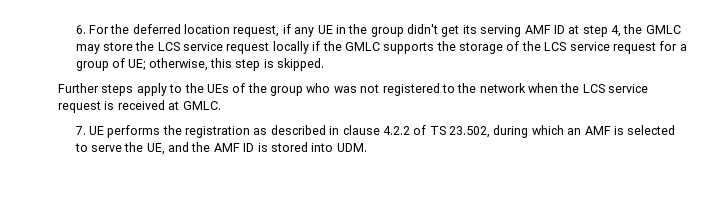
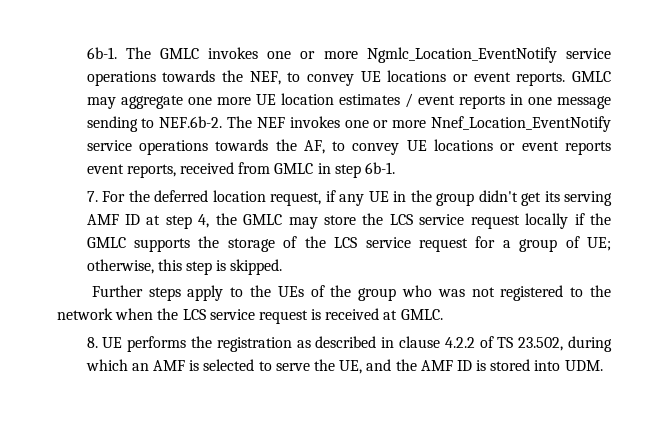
- 6. For the deferred location request, if any UE in the group didn't get its serving AMF ID at step 4, the GMLC may store the LCS service request locally if the GMLC supports the storage of the LCS service request for a group of UE; otherwise, this step is skipped.
+ 6b-1. The GMLC invokes one or more Ngmlc_Location_EventNotify service operations towards the NEF, to convey UE locations or event reports. GMLC may aggregate one more UE location estimates / event reports in one message sending to NEF.6b-2. The NEF invokes one or more Nnef_Location_EventNotify service operations towards the AF, to convey UE locations or event reports event reports, received from GMLC in step 6b-1.
+ 7. For the deferred location request, if any UE in the group didn't get its serving AMF ID at step 4, the GMLC may store the LCS service request locally if the GMLC supports the storage of the LCS service request for a group of UE; otherwise, this step is skipped.
- 7. UE performs the registration as described in clause 4.2.2 of TS 23.502, during which an AMF is selected to serve the UE, and the AMF ID is stored into UDM.
+ 8. UE performs the registration as described in clause 4.2.2 of TS 23.502, during which an AMF is selected to serve the UE, and the AMF ID is stored into UDM.

